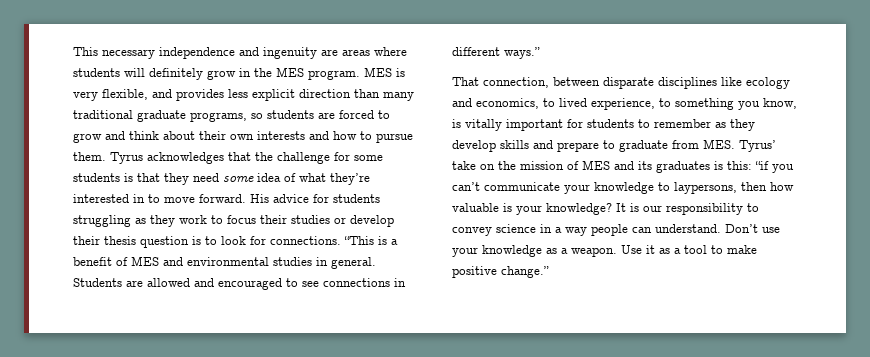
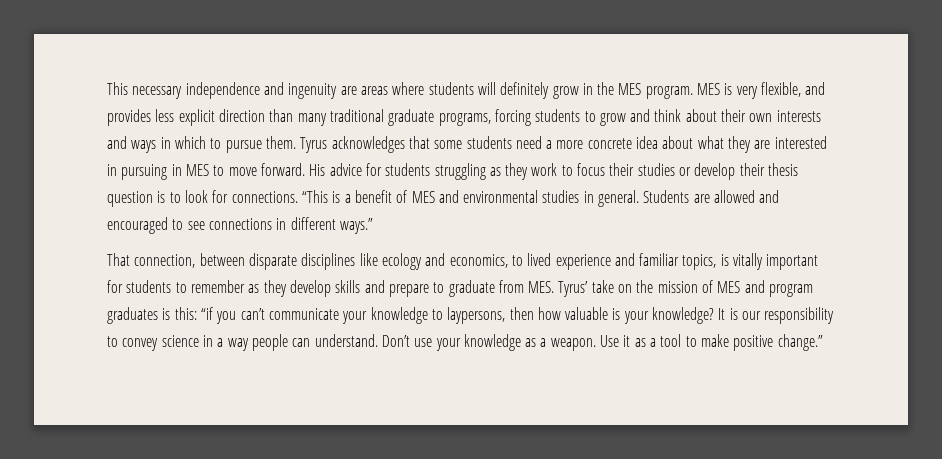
- MES is very flexible, and provides less explicit direction than many traditional graduate programs, so students are forced to grow and think about their own interests and how to pursue them.
+ MES is very flexible, and provides less explicit direction than many traditional graduate programs, forcing students to grow and think about their own interests and ways in which to pursue them.
- Tyrus acknowledges that the challenge for some students is that they need some idea of what they’re interested in to move forward.
+ Tyrus acknowledges that some students need a more concrete idea about what they are interested in pursuing in MES to move forward.
- That connection, between disparate disciplines like ecology and economics, to lived experience, to something you know, is vitally important for students to remember as they develop skills and prepare to graduate from MES. Tyrus’ take on the mission of MES and its graduates is this: “if you can’t communicate your knowledge to laypersons, then how valuable is your knowledge?
+ That connection, between disparate disciplines like ecology and economics, to lived experience and familiar topics, is vitally important for students to remember as they develop skills and prepare to graduate from MES. Tyrus’ take on the mission of MES and program graduates is this: “if you can’t communicate your knowledge to laypersons, then how valuable is your knowledge?

